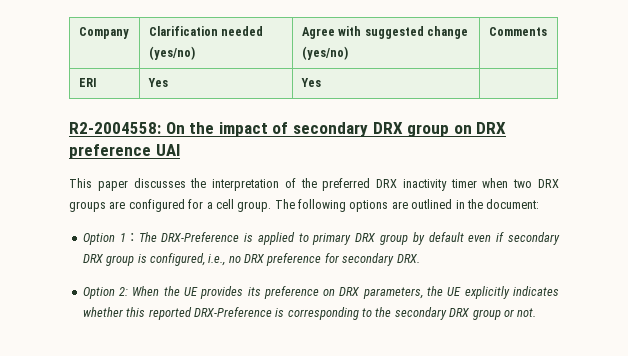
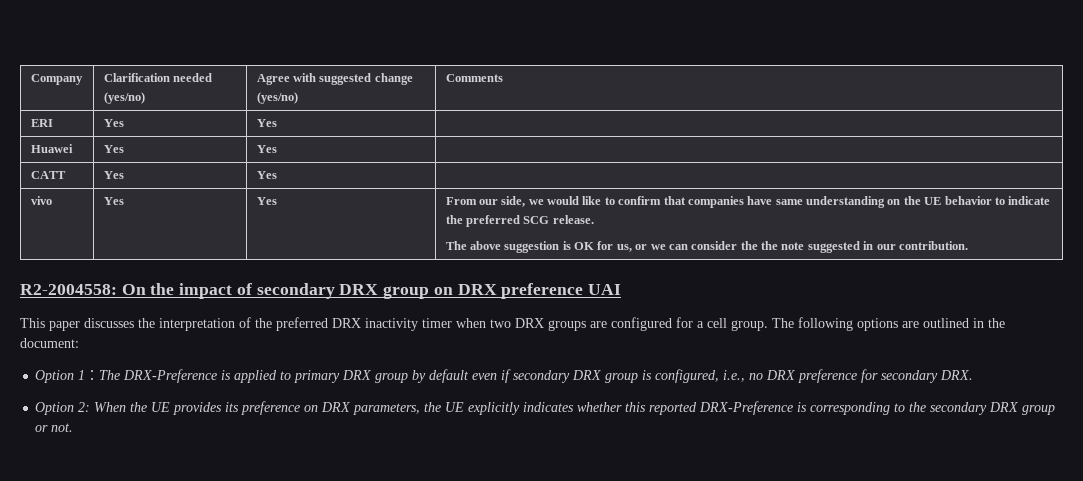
+ Huawei | Yes | Yes |
+ CATT | Yes | Yes |
+ vivo | Yes | Yes | From our side, we would like to confirm that companies have same understanding on the UE behavior to indicate the preferred SCG release.
+ The above suggestion is OK for us, or we can consider the the note suggested in our contribution.

